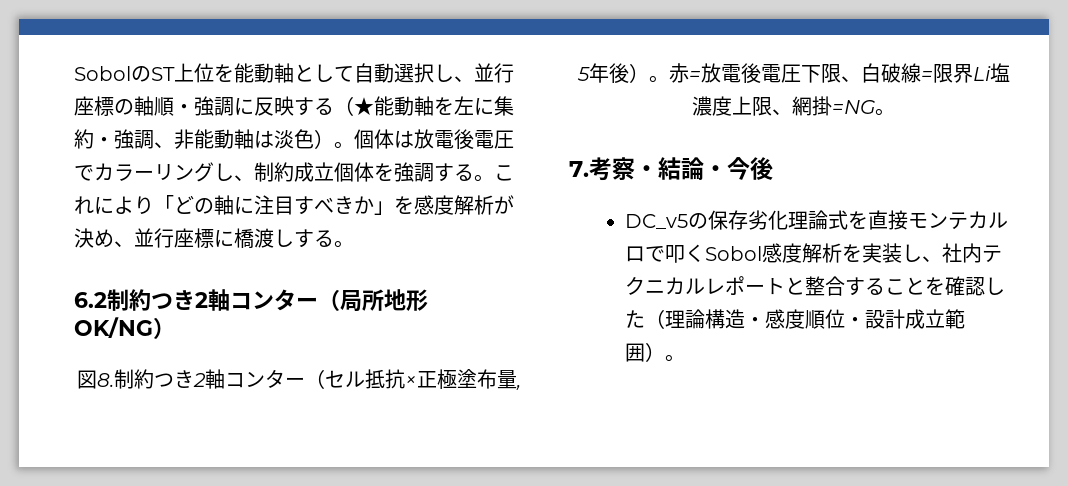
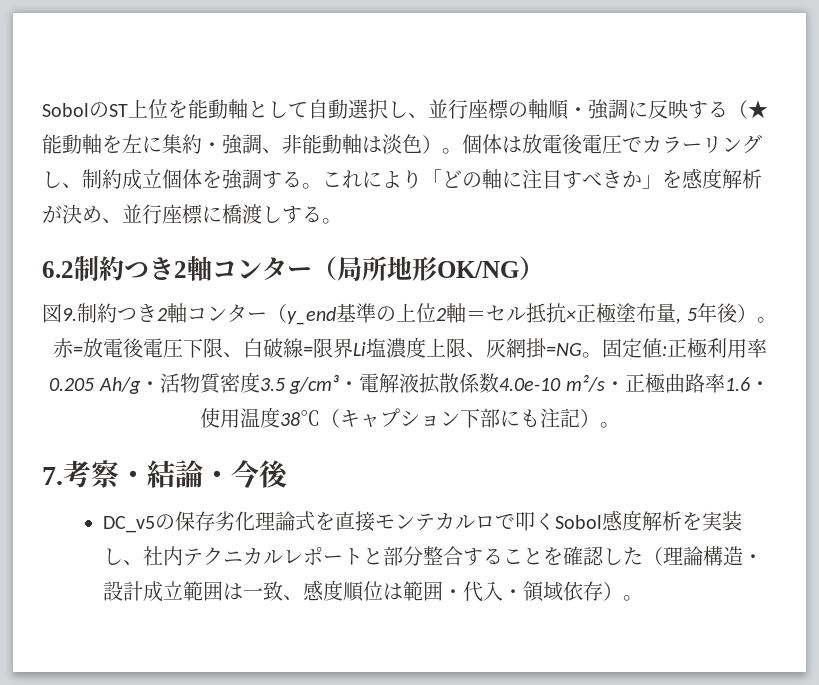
- 図8.制約つき2軸コンター（セル抵抗×正極塗布量, 5年後）。
+ 図9.制約つき2軸コンター（y_end基準の上位2軸＝セル抵抗×正極塗布量, 5年後）。
- 赤=放電後電圧下限、白破線=限界Li塩濃度上限、網掛=NG。
+ 赤=放電後電圧下限、白破線=限界Li塩濃度上限、灰網掛=NG。固定値:正極利用率0.205 Ah/g・活物質密度3.5 g/cm³・電解液拡散係数4.0e-10 m²/s・正極曲路率1.6・使用温度38℃（キャプション下部にも注記）。
- DC_v5の保存劣化理論式を直接モンテカルロで叩くSobol感度解析を実装し、社内テクニカルレポートと整合することを確認した（理論構造・感度順位・設計成立範囲）。
+ DC_v5の保存劣化理論式を直接モンテカルロで叩くSobol感度解析を実装し、社内テクニカルレポートと部分整合することを確認した（理論構造・設計成立範囲は一致、感度順位は範囲・代入・領域依存）。

